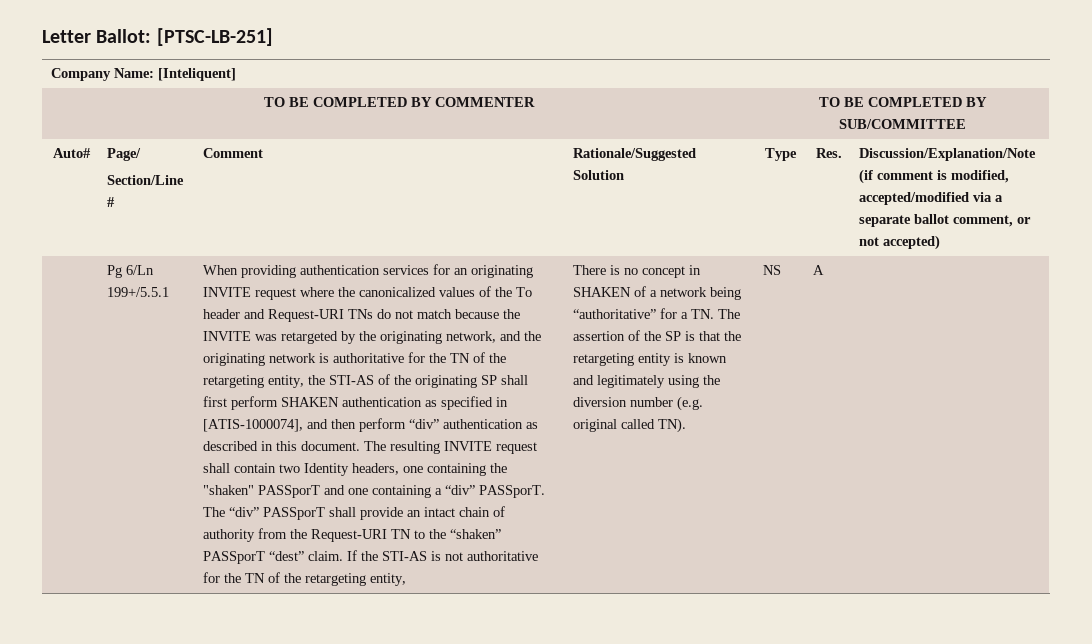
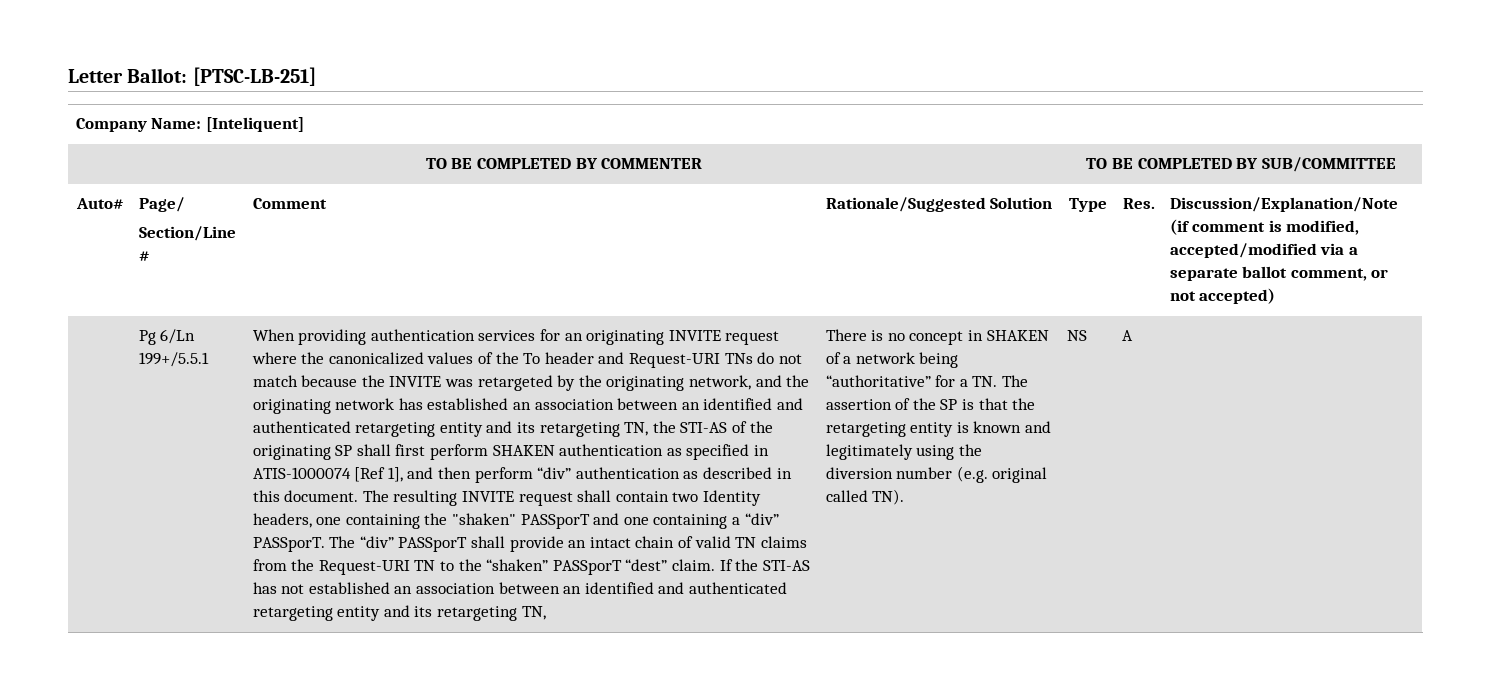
- When providing authentication services for an originating INVITE request where the canonicalized values of the To header and Request-URI TNs do not match because the INVITE was retargeted by the originating network, and the originating network is authoritative for the TN of the retargeting entity, the STI-AS of the originating SP shall first perform SHAKEN authentication as specified in [ATIS-1000074], and then perform “div” authentication as described in this document.
+ When providing authentication services for an originating INVITE request where the canonicalized values of the To header and Request-URI TNs do not match because the INVITE was retargeted by the originating network, and the originating network has established an association between an identified and authenticated retargeting entity and its retargeting TN, the STI-AS of the originating SP shall first perform SHAKEN authentication as specified in ATIS-1000074 [Ref 1], and then perform “div” authentication as described in this document.
- The “div” PASSporT shall provide an intact chain of authority from the Request-URI TN to the “shaken” PASSporT “dest” claim.
+ The “div” PASSporT shall provide an intact chain of valid TN claims from the Request-URI TN to the “shaken” PASSporT “dest” claim.
- If the STI-AS is not authoritative for the TN of the retargeting entity,
+ If the STI-AS has not established an association between an identified and authenticated retargeting entity and its retargeting TN,

